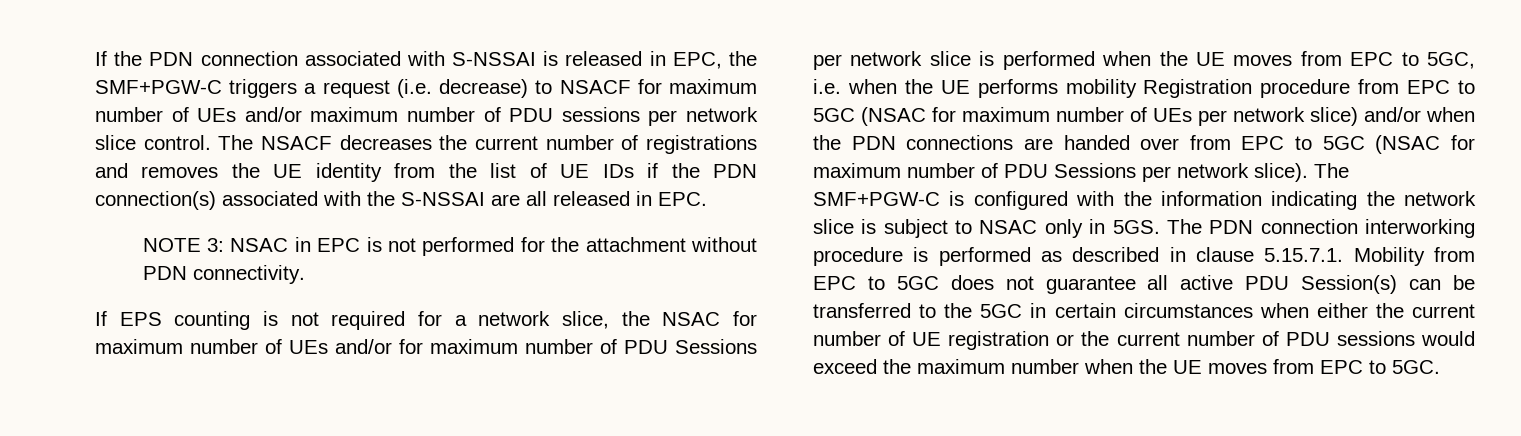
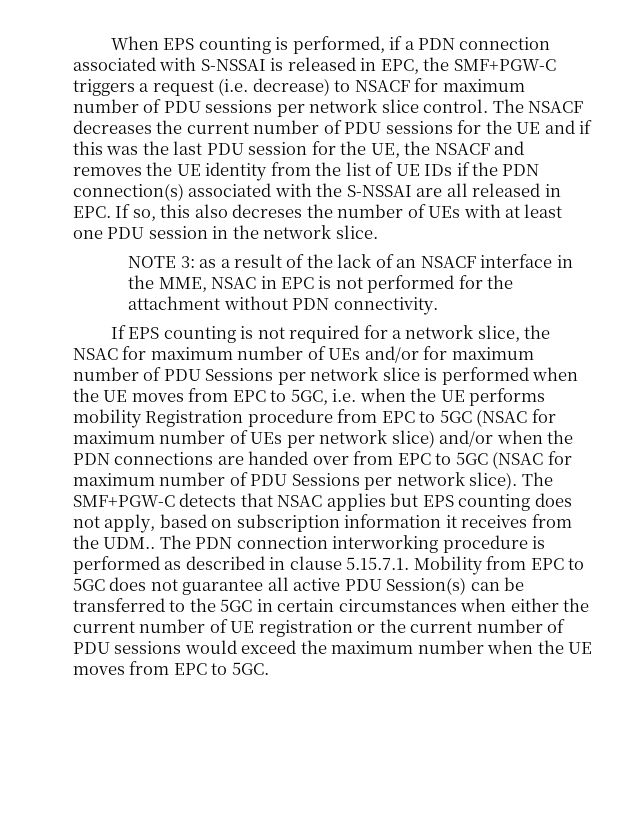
- If the PDN connection associated with S-NSSAI is released in EPC, the SMF+PGW-C triggers a request (i.e. decrease) to NSACF for maximum number of UEs and/or maximum number of PDU sessions per network slice control.
+ When EPS counting is performed, if a PDN connection associated with S-NSSAI is released in EPC, the SMF+PGW-C triggers a request (i.e. decrease) to NSACF for maximum number of PDU sessions per network slice control.
- The NSACF decreases the current number of registrations and removes the UE identity from the list of UE IDs if the PDN connection(s) associated with the S-NSSAI are all released in EPC.
- NOTE 3: NSAC in EPC is not performed for the attachment without PDN connectivity.
+ The NSACF decreases the current number of PDU sessions for the UE and if this was the last PDU session for the UE, the NSACF and removes the UE identity from the list of UE IDs if the PDN connection(s) associated with the S-NSSAI are all released in EPC. If so, this also decreses the number of UEs with at least one PDU session in the network slice.
+ NOTE 3: as a result of the lack of an NSACF interface in the MME, NSAC in EPC is not performed for the attachment without PDN connectivity.
- The SMF+PGW-C is configured with the information indicating the network slice is subject to NSAC only in 5GS.
+ The SMF+PGW-C detects that NSAC applies but EPS counting does not apply, based on subscription information it receives from the UDM..

